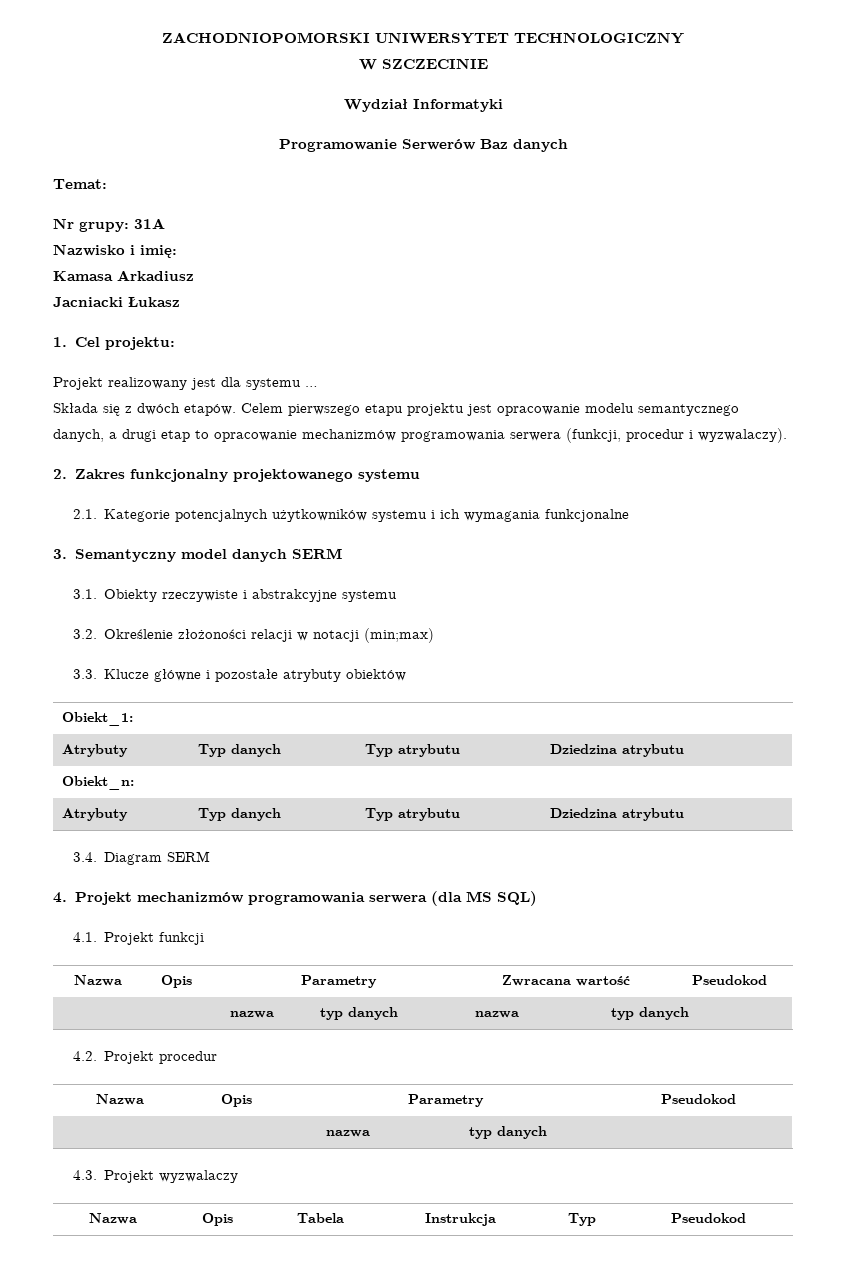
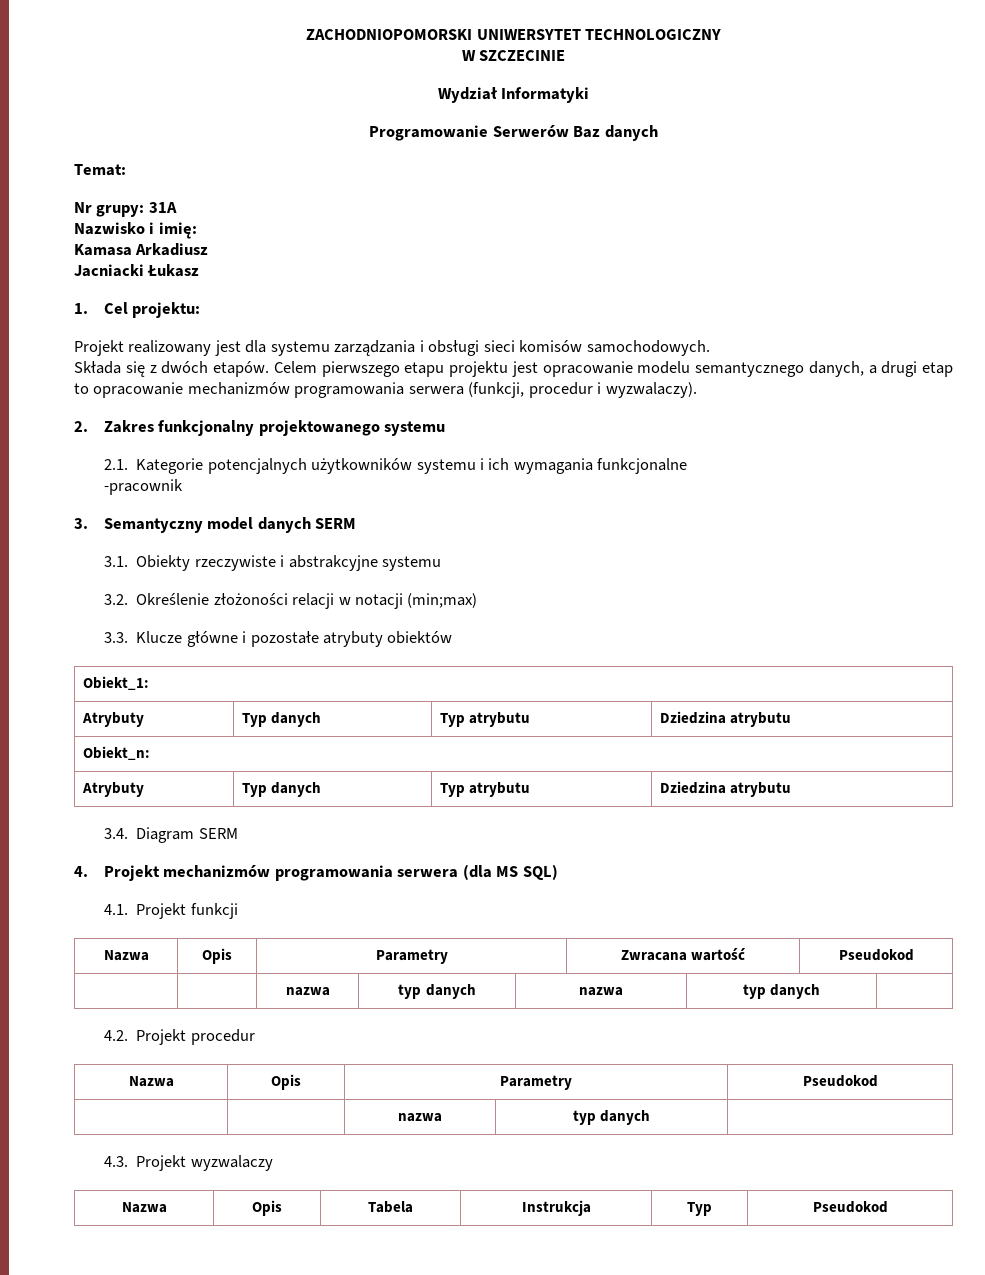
- Projekt realizowany jest dla systemu …
+ Projekt realizowany jest dla systemu zarządzania i obsługi sieci komisów samochodowych.
+ -pracownik

